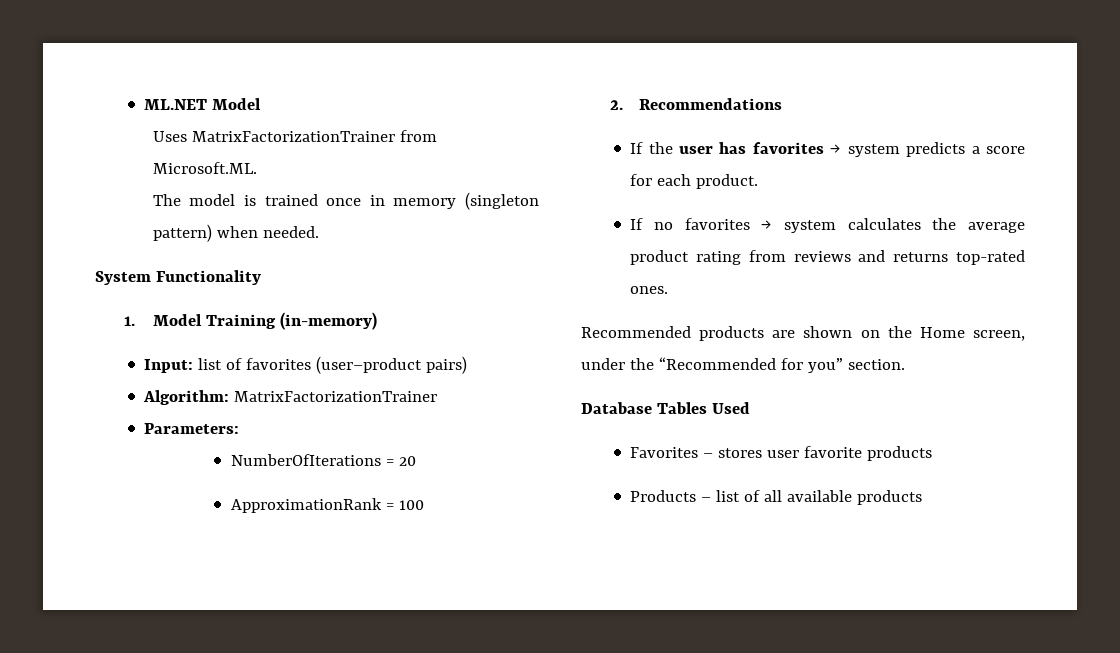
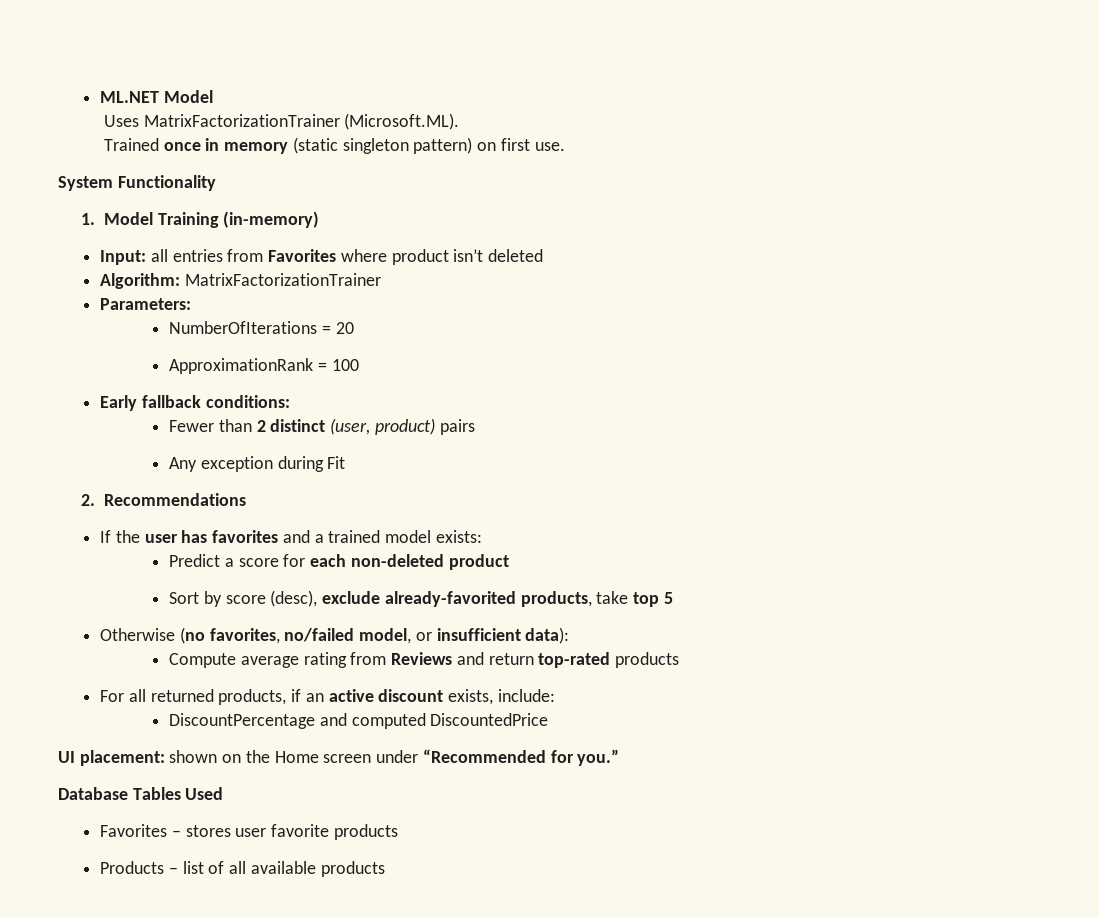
- Uses MatrixFactorizationTrainer from Microsoft.ML.
- The model is trained once in memory (singleton pattern) when needed.
+ Uses MatrixFactorizationTrainer (Microsoft.ML).
+ Trained once in memory (static singleton pattern) on first use.
- Input: list of favorites (user–product pairs)
+ Input: all entries from Favorites where product isn’t deleted
+ Early fallback conditions:
+ Fewer than 2 distinct (user, product) pairs
+ Any exception during Fit
- If the user has favorites → system predicts a score for each product.
- If no favorites → system calculates the average product rating from reviews and returns top-rated ones.
- Recommended products are shown on the Home screen, under the “Recommended for you” section.
+ If the user has favorites and a trained model exists:
+ Predict a score for each non-deleted product
+ Sort by score (desc), exclude already-favorited products, take top 5
+ Otherwise (no favorites, no/failed model, or insufficient data):
+ Compute average rating from Reviews and return top-rated products
+ For all returned products, if an active discount exists, include:
+ DiscountPercentage and computed DiscountedPrice
+ UI placement: shown on the Home screen under “Recommended for you.”

